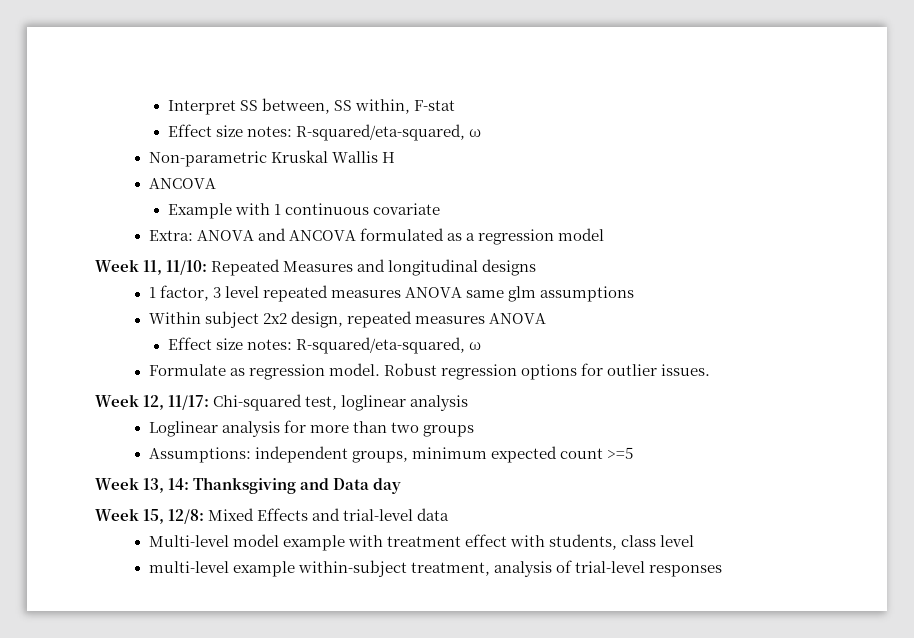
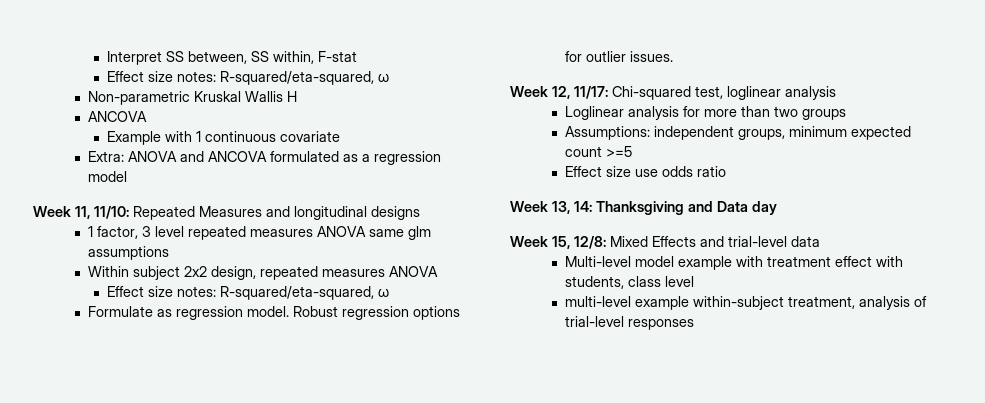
+ Effect size use odds ratio

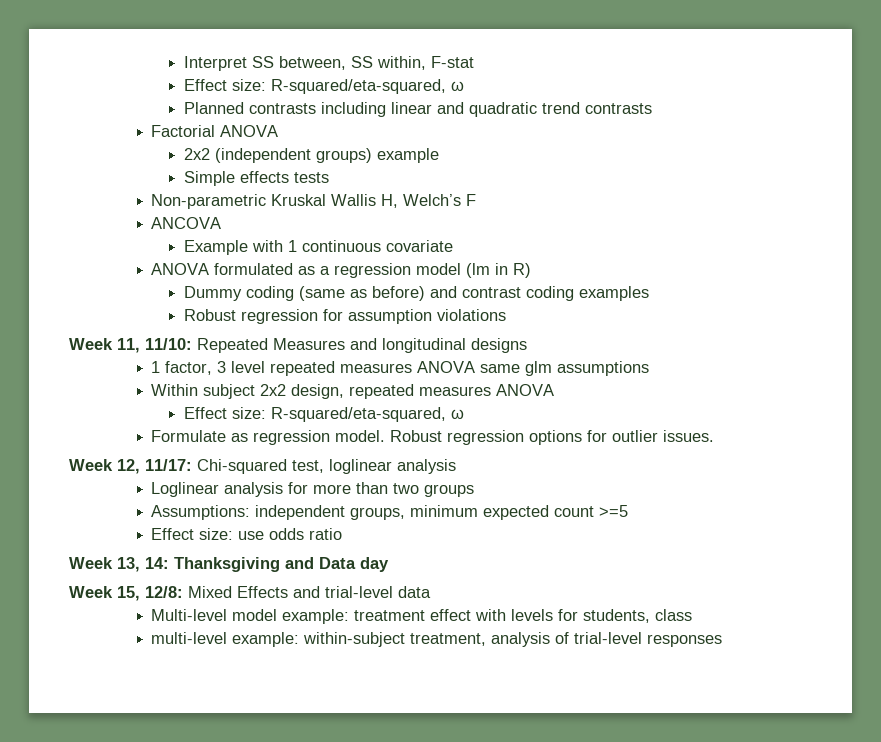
  Interpret SS between, SS within, F-stat
- Effect size notes: R-squared/eta-squared, ω
+ Effect size: R-squared/eta-squared, ω
+ Planned contrasts including linear and quadratic trend contrasts
+ Factorial ANOVA
+ 2x2 (independent groups) example
+ Simple effects tests
- Non-parametric Kruskal Wallis H
+ Non-parametric Kruskal Wallis H, Welch’s F
- Extra: ANOVA and ANCOVA formulated as a regression model
+ ANOVA formulated as a regression model (lm in R)
+ Dummy coding (same as before) and contrast coding examples
+ Robust regression for assumption violations
  Within subject 2x2 design, repeated measures ANOVA
- Effect size notes: R-squared/eta-squared, ω
+ Effect size: R-squared/eta-squared, ω
- Effect size use odds ratio
+ Effect size: use odds ratio
- Multi-level model example with treatment effect with students, class level
+ Multi-level model example: treatment effect with levels for students, class
- multi-level example within-subject treatment, analysis of trial-level responses
+ multi-level example: within-subject treatment, analysis of trial-level responses

